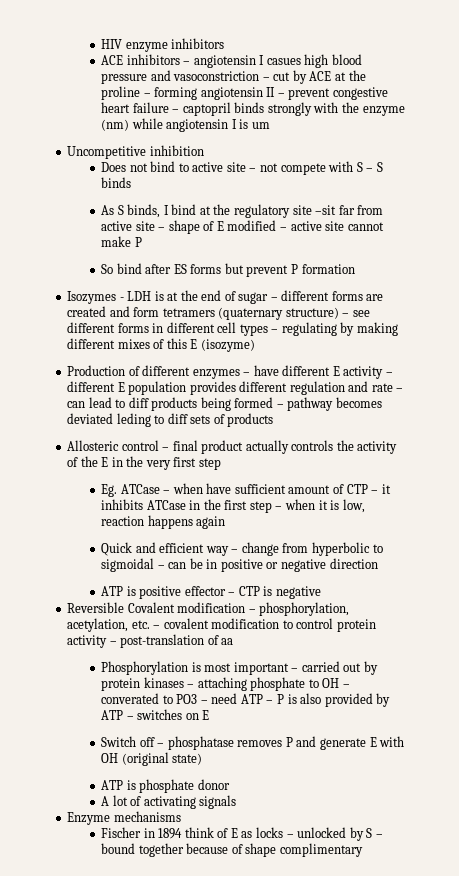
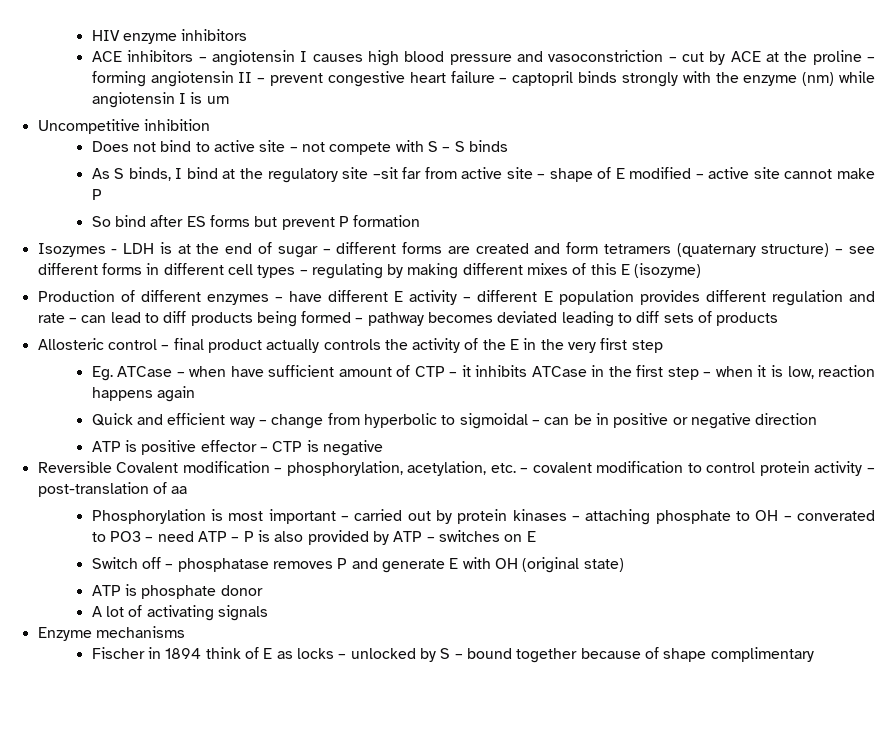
- ACE inhibitors – angiotensin I casues high blood pressure and vasoconstriction – cut by ACE at the proline – forming angiotensin II – prevent congestive heart failure – captopril binds strongly with the enzyme (nm) while angiotensin I is um
+ ACE inhibitors – angiotensin I causes high blood pressure and vasoconstriction – cut by ACE at the proline – forming angiotensin II – prevent congestive heart failure – captopril binds strongly with the enzyme (nm) while angiotensin I is um
- Production of different enzymes – have different E activity – different E population provides different regulation and rate – can lead to diff products being formed – pathway becomes deviated leding to diff sets of products
+ Production of different enzymes – have different E activity – different E population provides different regulation and rate – can lead to diff products being formed – pathway becomes deviated leading to diff sets of products

